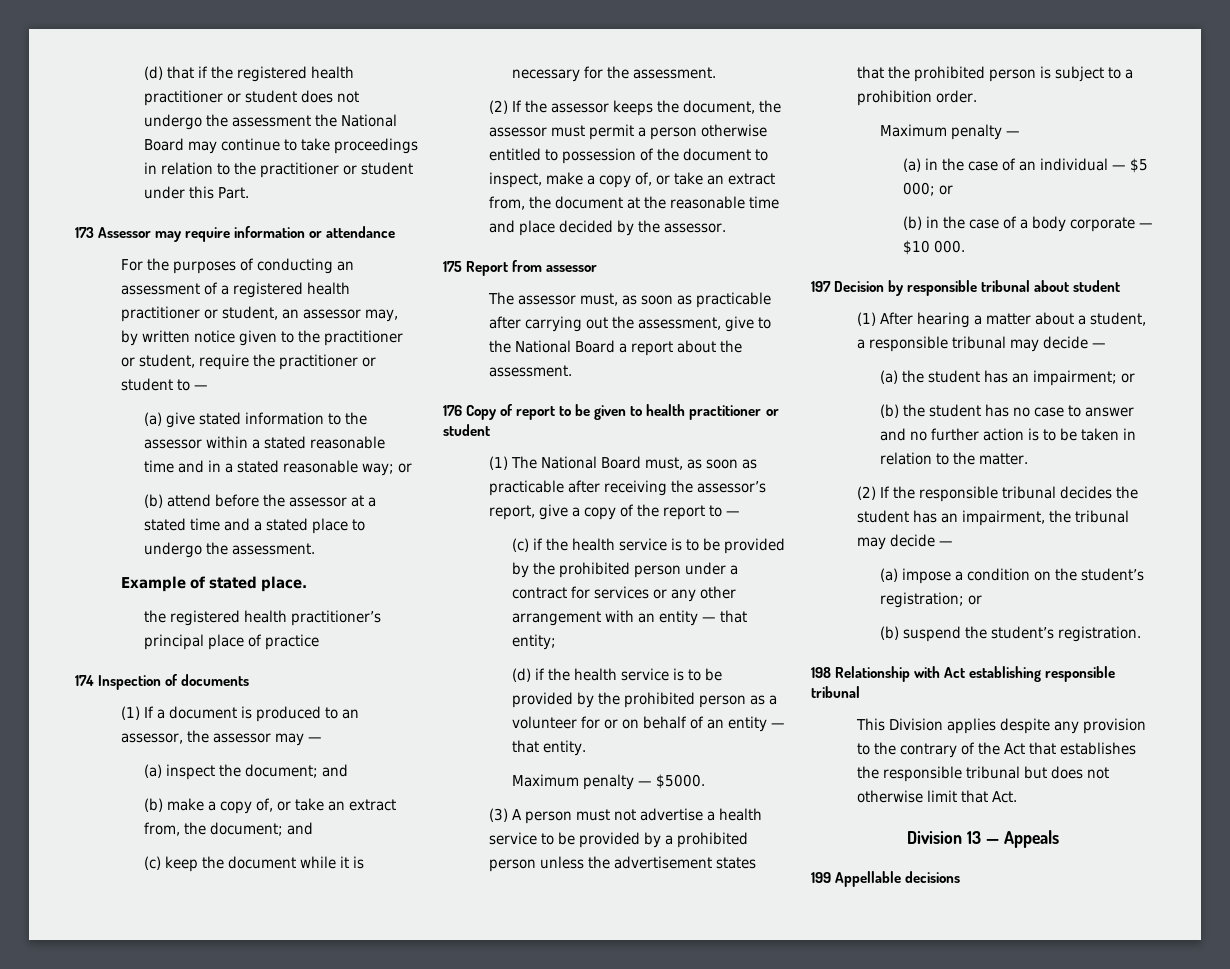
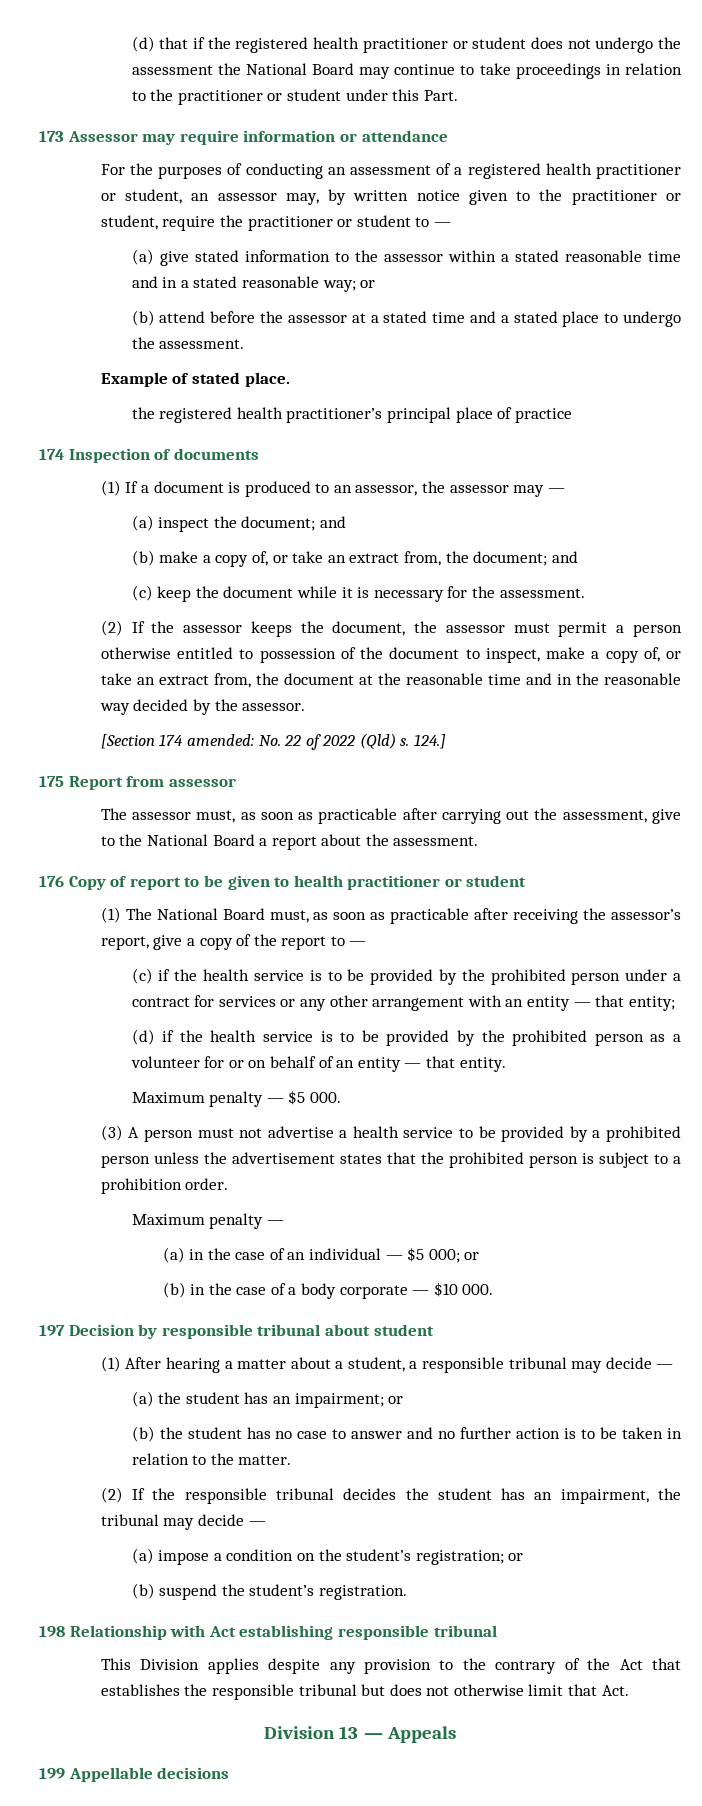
- (2) If the assessor keeps the document, the assessor must permit a person otherwise entitled to possession of the document to inspect, make a copy of, or take an extract from, the document at the reasonable time and place decided by the assessor.
+ (2) If the assessor keeps the document, the assessor must permit a person otherwise entitled to possession of the document to inspect, make a copy of, or take an extract from, the document at the reasonable time and in the reasonable way decided by the assessor.
+ [Section 174 amended: No. 22 of 2022 (Qld) s. 124.]
- Maximum penalty — $5000.
+ Maximum penalty — $5 000.

